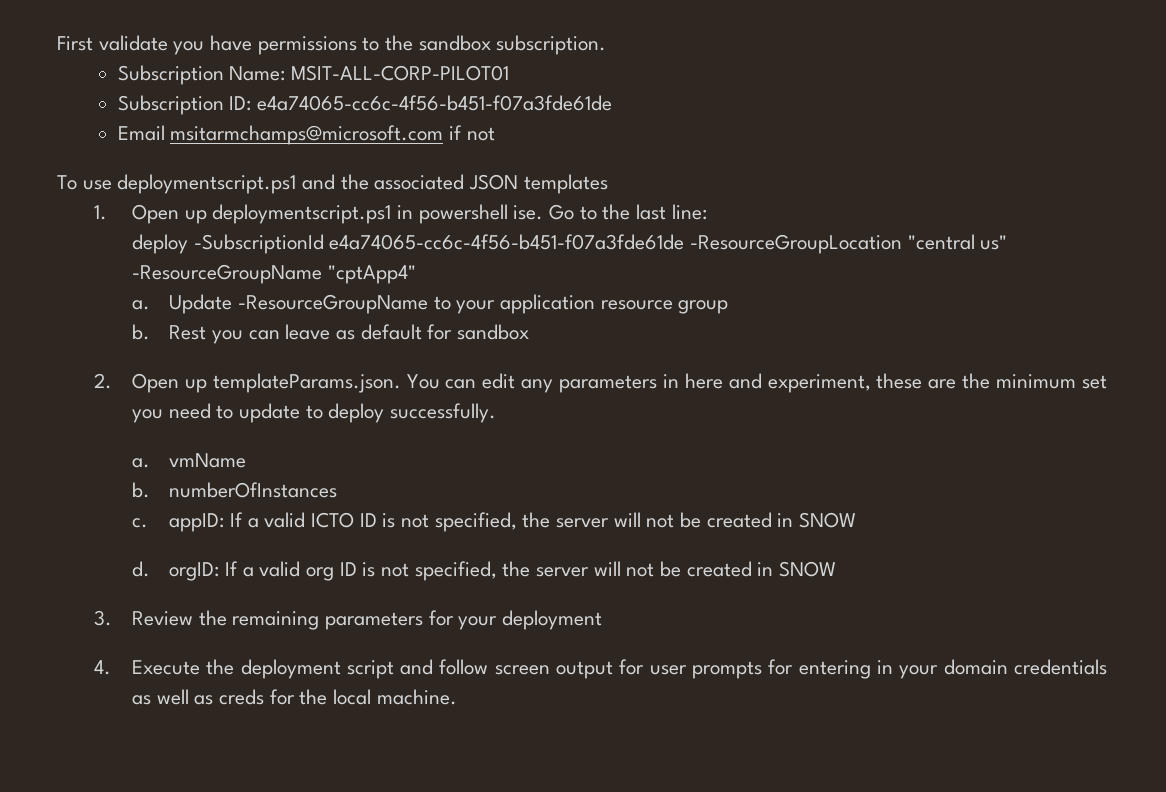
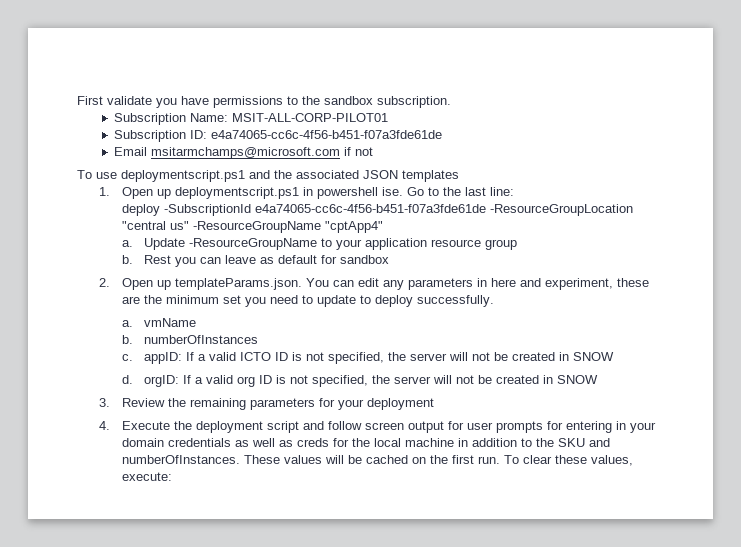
- 4. Execute the deployment script and follow screen output for user prompts for entering in your domain credentials as well as creds for the local machine.
+ 4. Execute the deployment script and follow screen output for user prompts for entering in your domain credentials as well as creds for the local machine in addition to the SKU and numberOfInstances. These values will be cached on the first run. To clear these values, execute:

